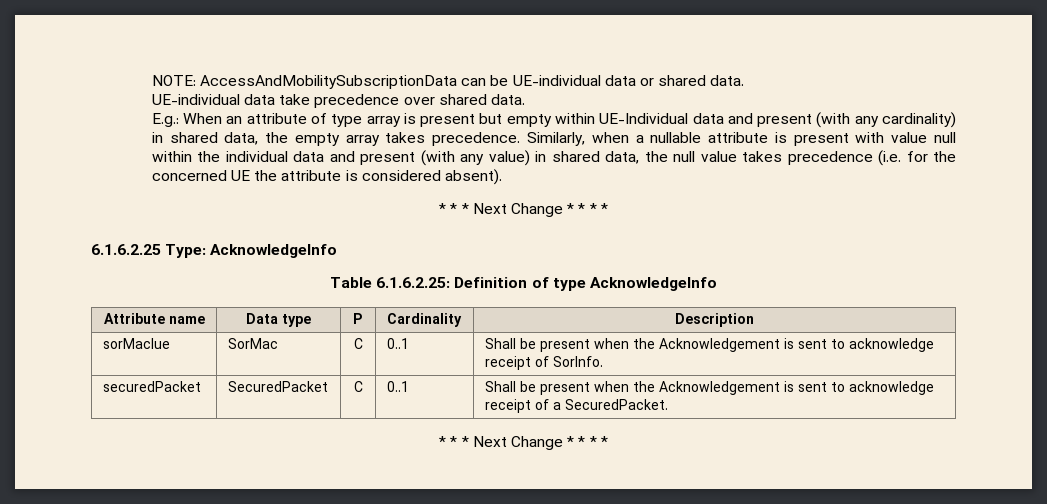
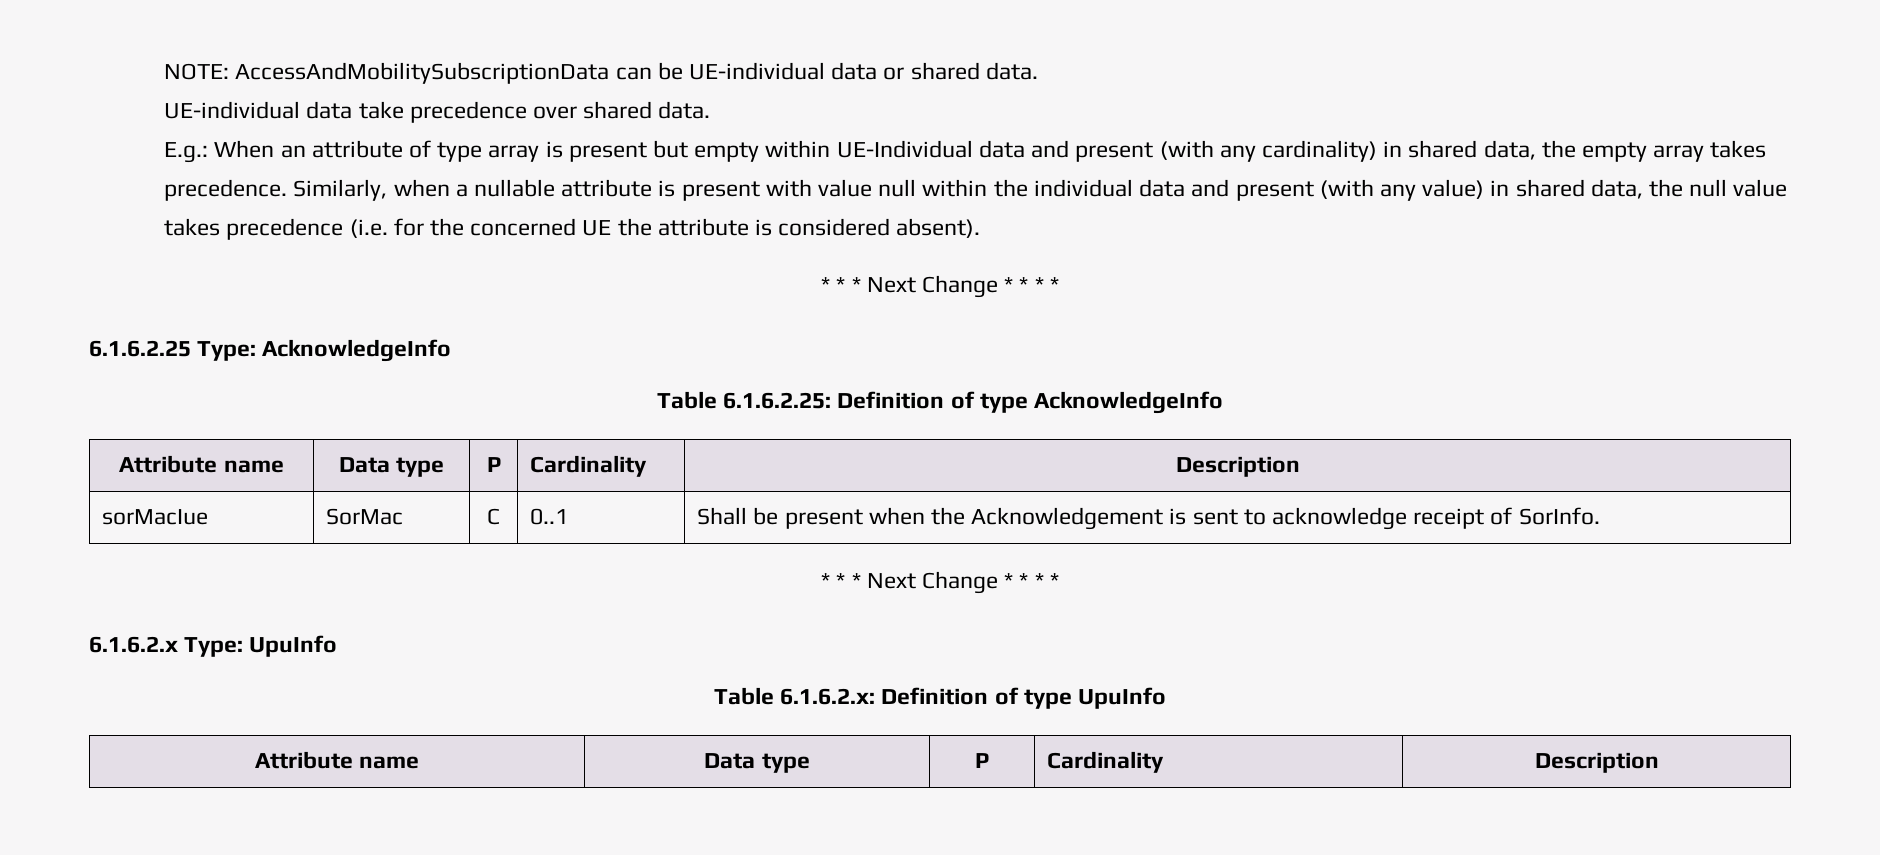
  sorMacIue | SorMac | C | 0..1 | Shall be present when the Acknowledgement is sent to acknowledge receipt of SorInfo.
- securedPacket | SecuredPacket | C | 0..1 | Shall be present when the Acknowledgement is sent to acknowledge receipt of a SecuredPacket.
  * * * Next Change * * * *
+ 6.1.6.2.x Type: UpuInfo
+ Table 6.1.6.2.x: Definition of type UpuInfo
+ Attribute name | Data type | P | Cardinality | Description

